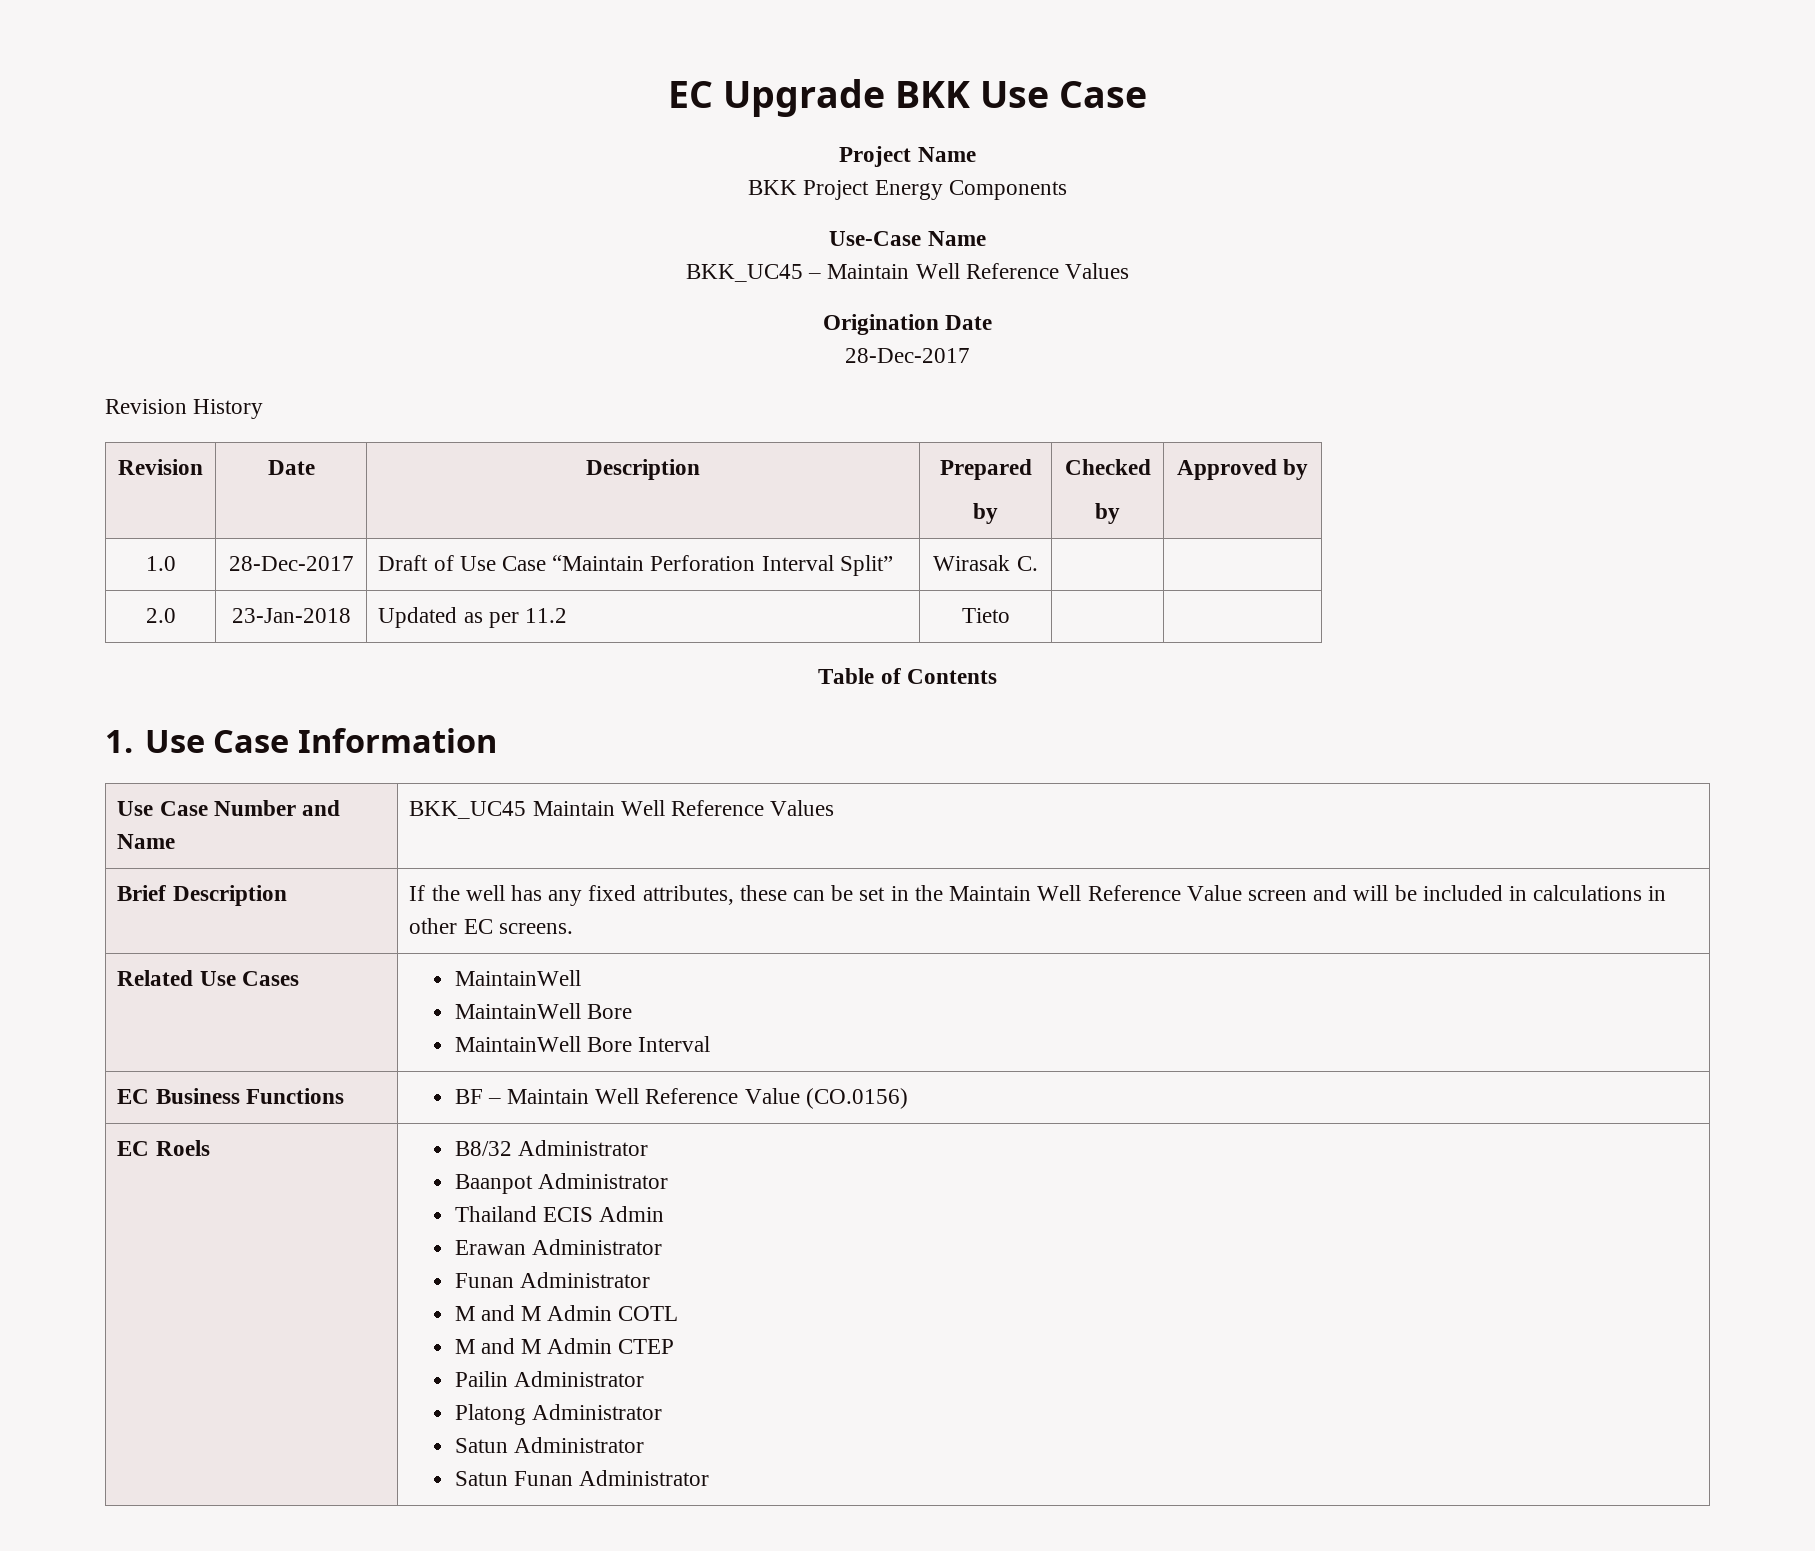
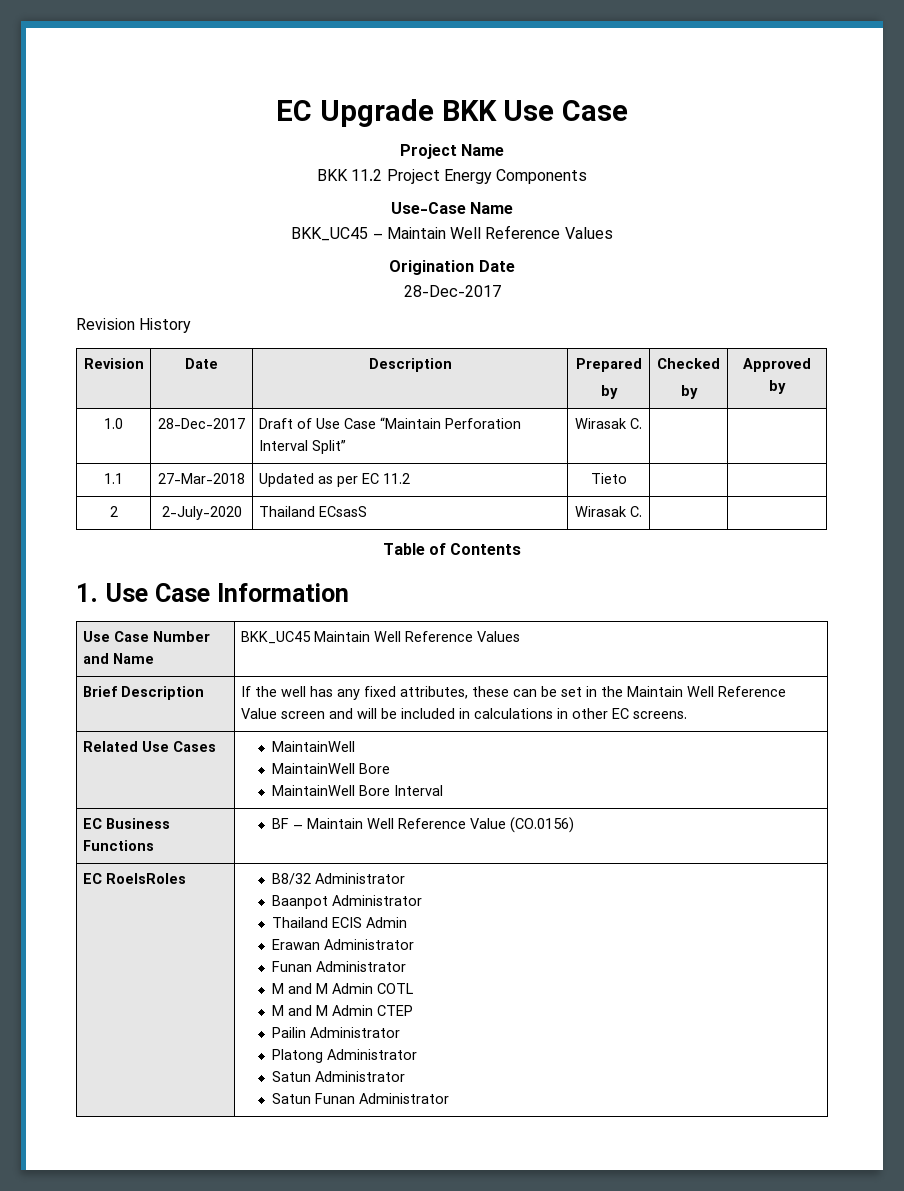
- BKK Project Energy Components
+ BKK 11.2 Project Energy Components
- 2.0 | 23-Jan-2018 | Updated as per 11.2 | Tieto | |
+ 1.1 | 27-Mar-2018 | Updated as per EC 11.2 | Tieto | |
+ 2 | 2-July-2020 | Thailand ECsasS | Wirasak C. | |
- EC Roels | B8/32 Administrator
+ EC RoelsRoles | B8/32 Administrator

